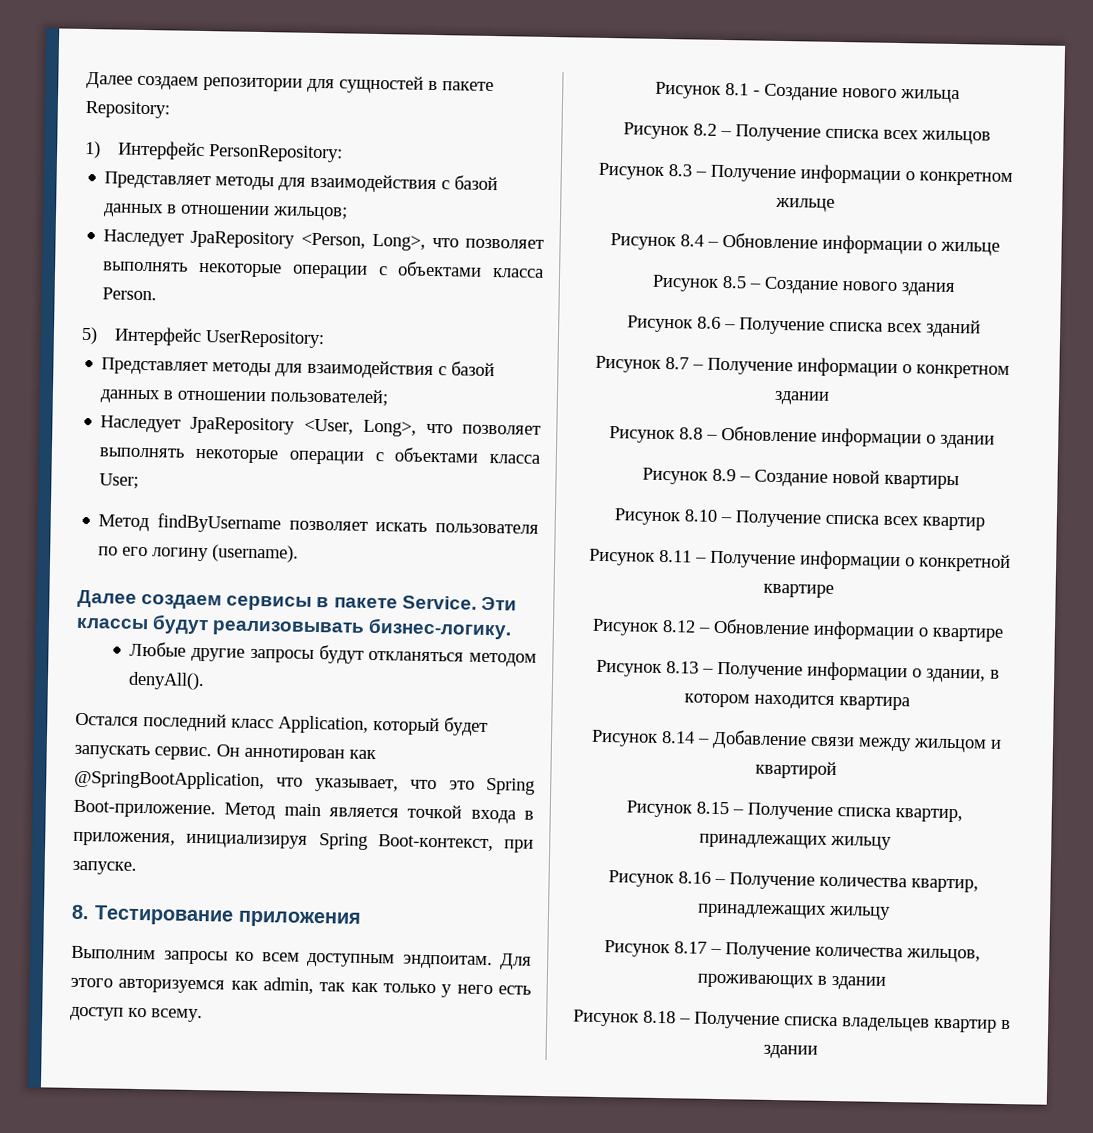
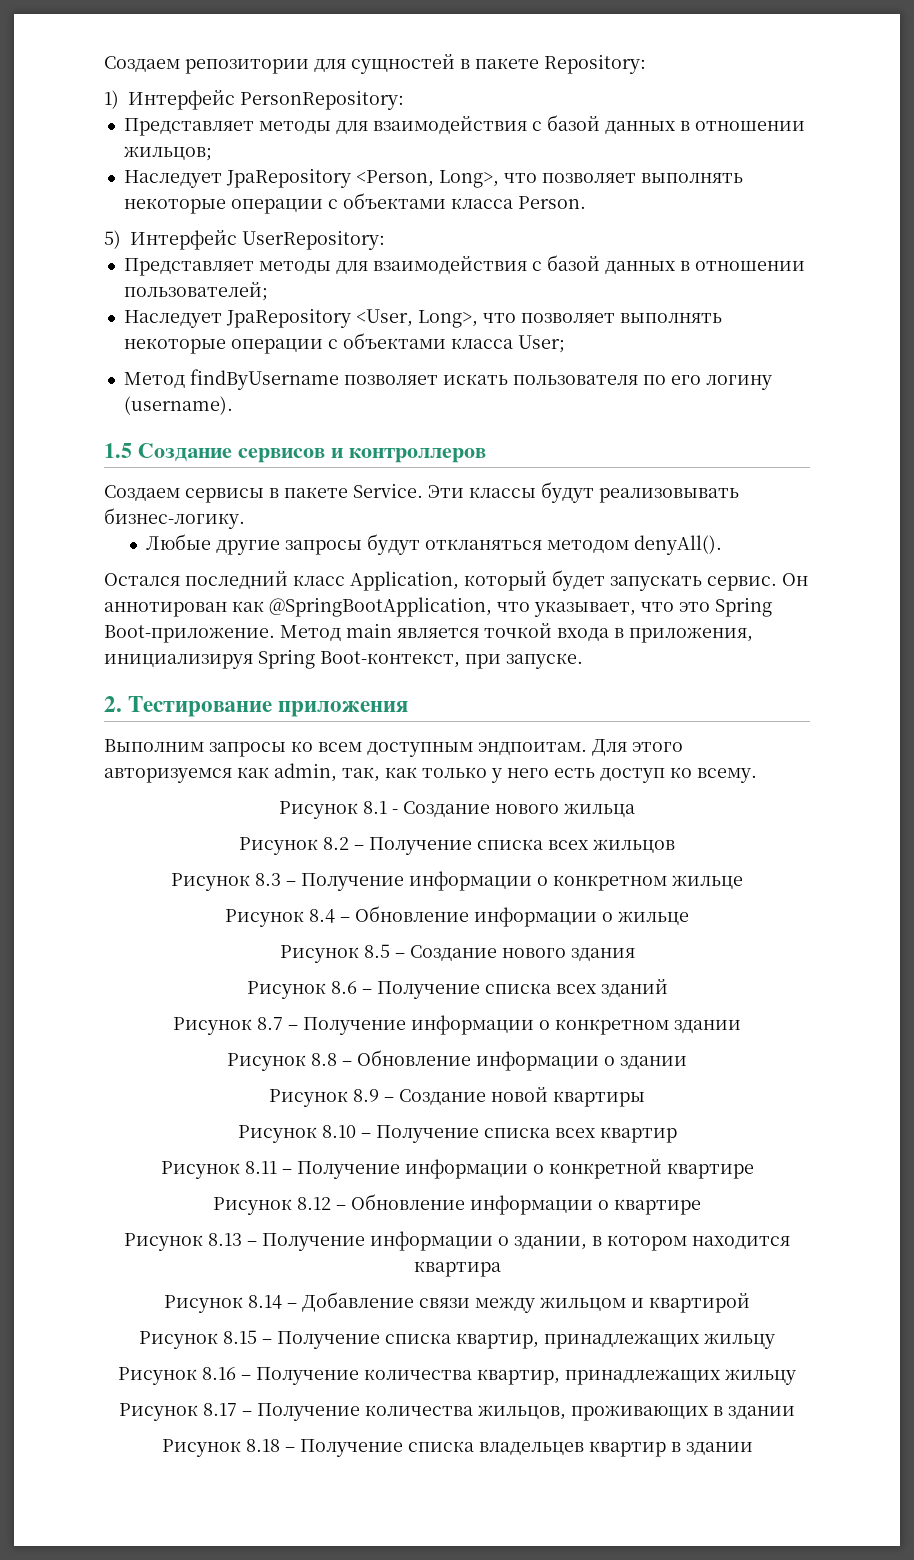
- Далее создаем репозитории для сущностей в пакете Repository:
+ Создаем репозитории для сущностей в пакете Repository:
- Далее создаем сервисы в пакете Service.
+ 1.5 Создание сервисов и контроллеров
+ Создаем сервисы в пакете Service.
- 8. Тестирование приложения
+ 2. Тестирование приложения
- Для этого авторизуемся как admin, так как только у него есть доступ ко всему.
+ Для этого авторизуемся как admin, так, как только у него есть доступ ко всему.

